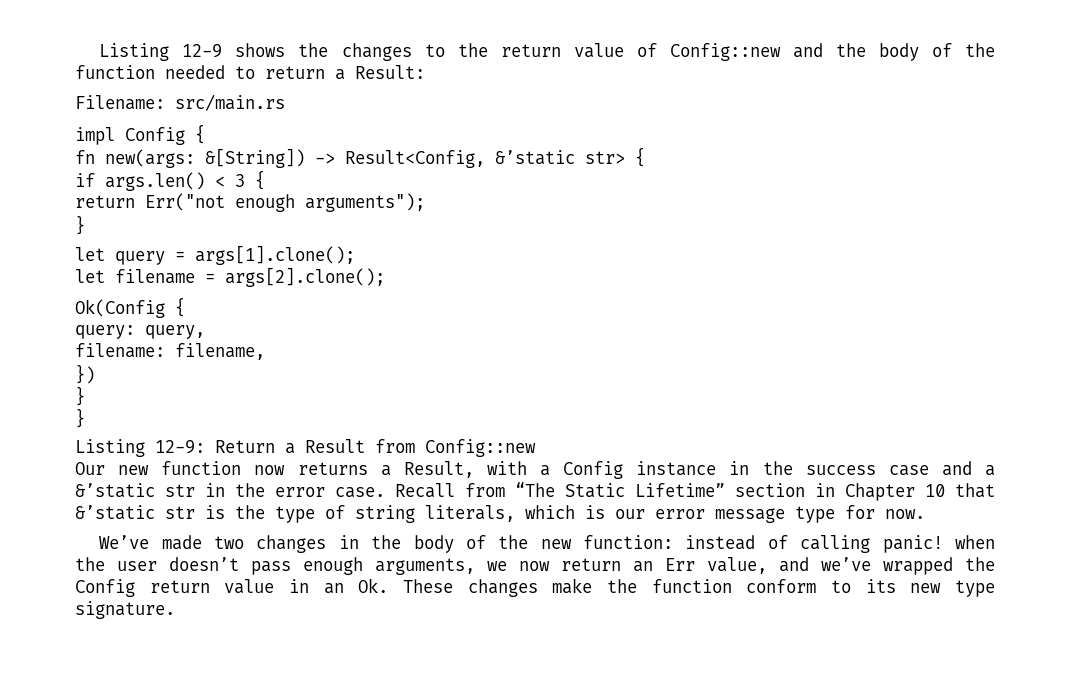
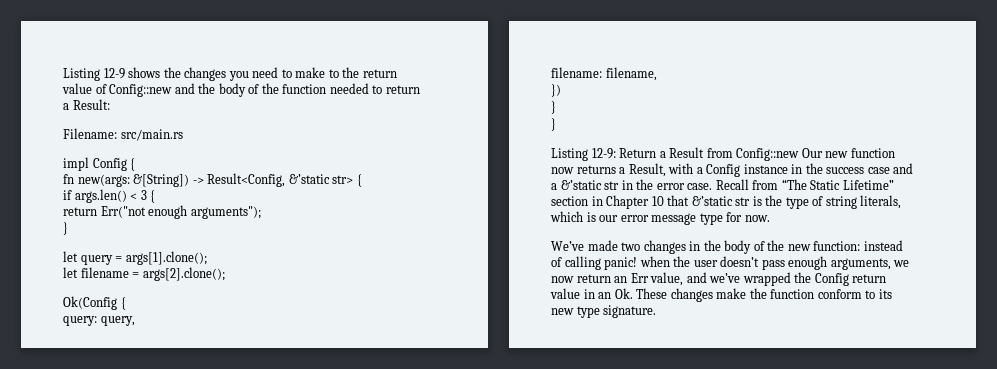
- Listing 12-9 shows the changes to the return value of Config::new and the body of the function needed to return a Result:
+ Listing 12-9 shows the changes you need to make to the return value of Config::new and the body of the function needed to return a Result:
- Listing 12-9: Return a Result from Config::new
- Our new function now returns a Result, with a Config instance in the success case and a &’static str in the error case.
+ Listing 12-9: Return a Result from Config::new Our new function now returns a Result, with a Config instance in the success case and a &’static str in the error case.

